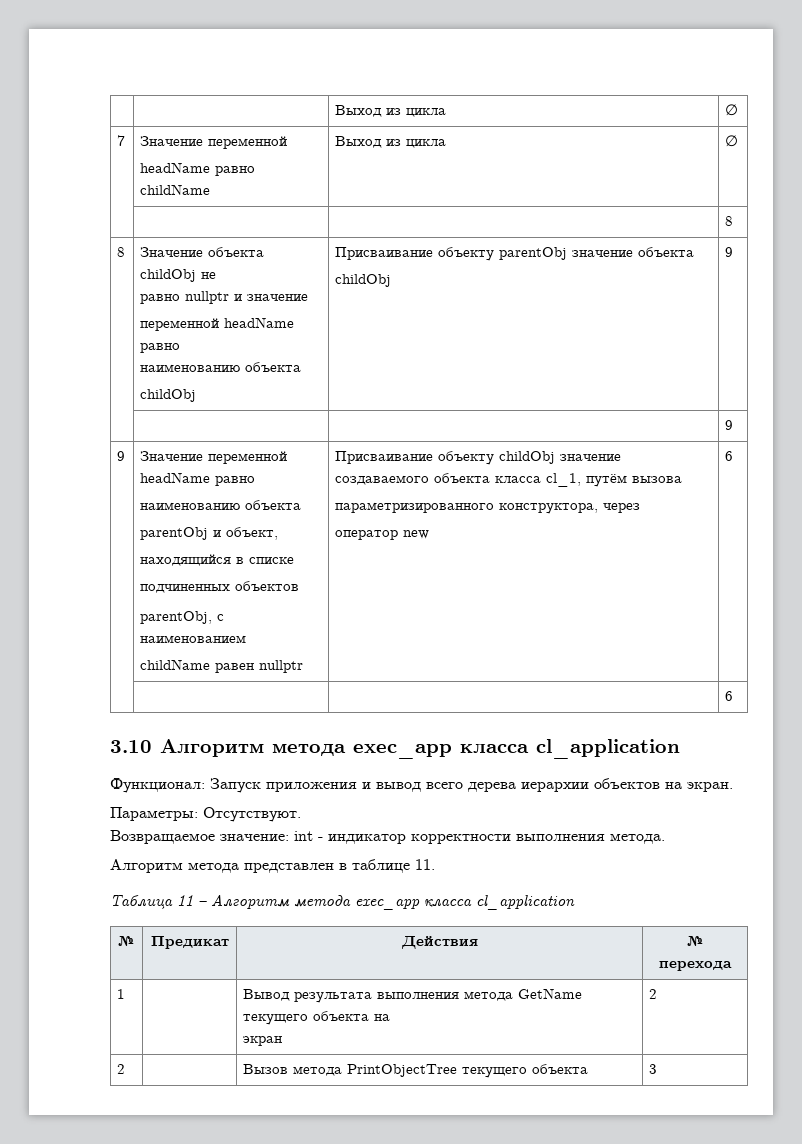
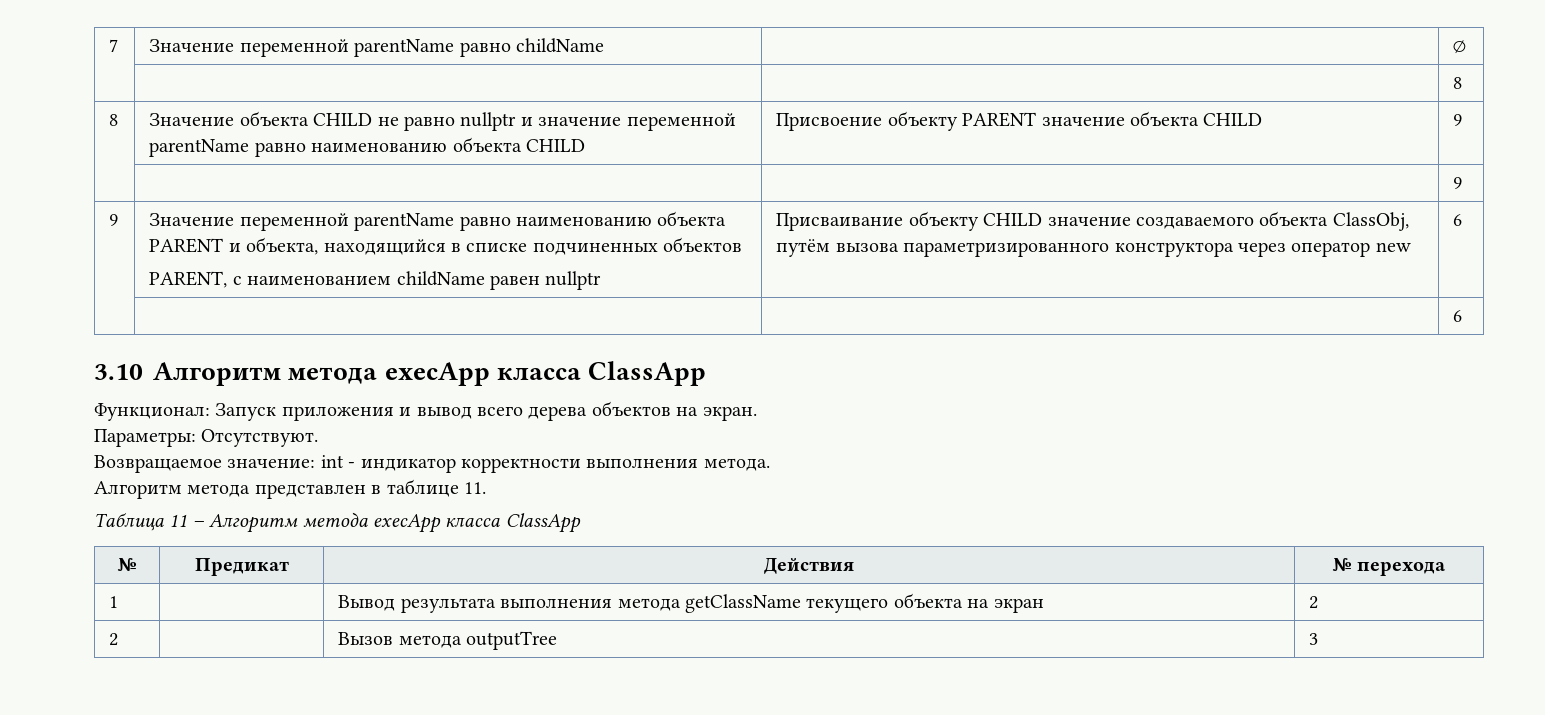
- | | Выход из цикла | ∅
- 7 | Значение переменной
- headName равно childName | Выход из цикла | ∅
+ 7 | Значение переменной parentName равно childName | | ∅
- 8 | Значение объекта childObj не
- равно nullptr и значение
- переменной headName равно
- наименованию объекта
- childObj | Присваивание объекту parentObj значение объекта
- childObj | 9
+ 8 | Значение объекта CHILD не равно nullptr и значение переменной parentName равно наименованию объекта CHILD | Присвоение объекту PARENT значение объекта CHILD | 9
- 9 | Значение переменной headName равно
- наименованию объекта
- parentObj и объект,
- находящийся в списке
- подчиненных объектов
- parentObj, с наименованием
- childName равен nullptr | Присваивание объекту childObj значение создаваемого объекта класса cl_1, путём вызова
- параметризированного конструктора, через
- оператор new | 6
+ 9 | Значение переменной parentName равно наименованию объекта PARENT и объекта, находящийся в списке подчиненных объектов
+ PARENT, с наименованием childName равен nullptr | Присваивание объекту CHILD значение создаваемого объекта ClassObj, путём вызова параметризированного конструктора через оператор new | 6
- 3.10 Алгоритм метода exec_app класса cl_application
+ 3.10 Алгоритм метода execApp класса ClassApp
- Функционал: Запуск приложения и вывод всего дерева иерархии объектов на экран.
+ Функционал: Запуск приложения и вывод всего дерева объектов на экран.
- Таблица 11 – Алгоритм метода exec_app класса cl_application
+ Таблица 11 – Алгоритм метода execApp класса ClassApp
- 1 | | Вывод результата выполнения метода GetName текущего объекта на
- экран | 2
+ 1 | | Вывод результата выполнения метода getClassName текущего объекта на экран | 2
- 2 | | Вызов метода PrintObjectTree текущего объекта | 3
+ 2 | | Вызов метода outputTree | 3

